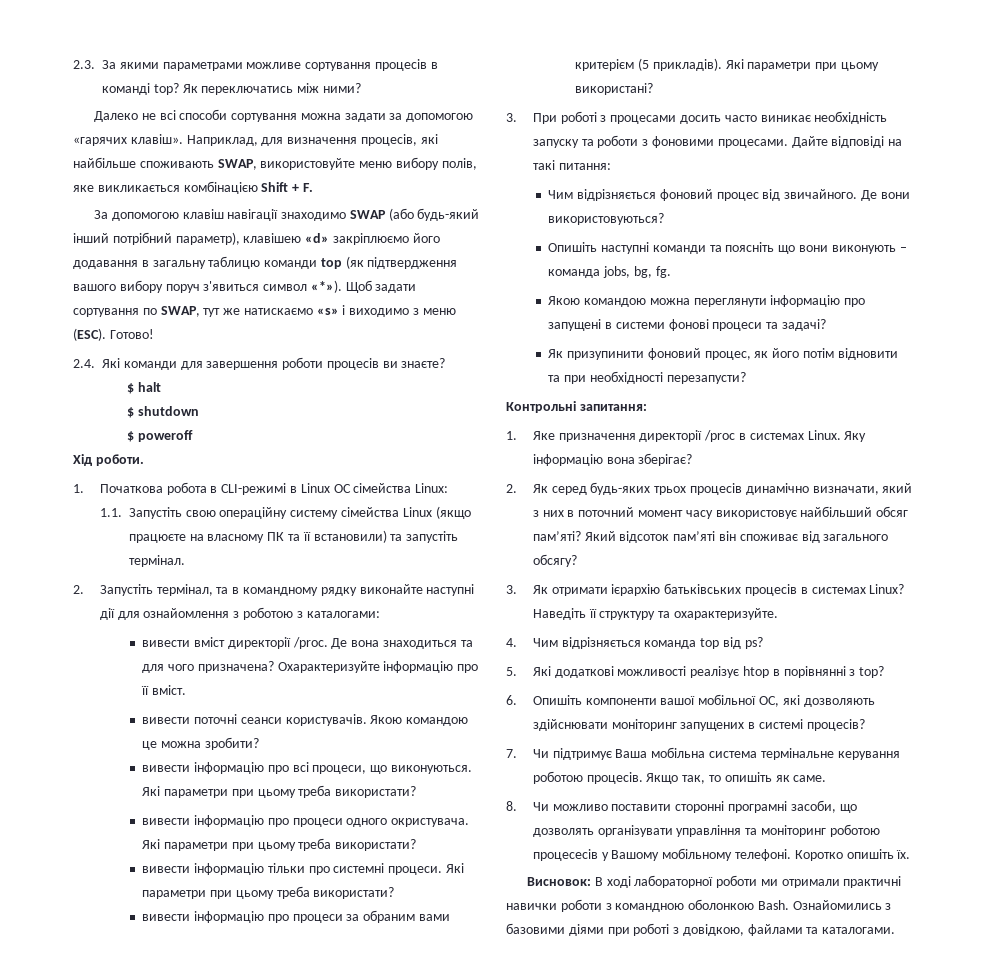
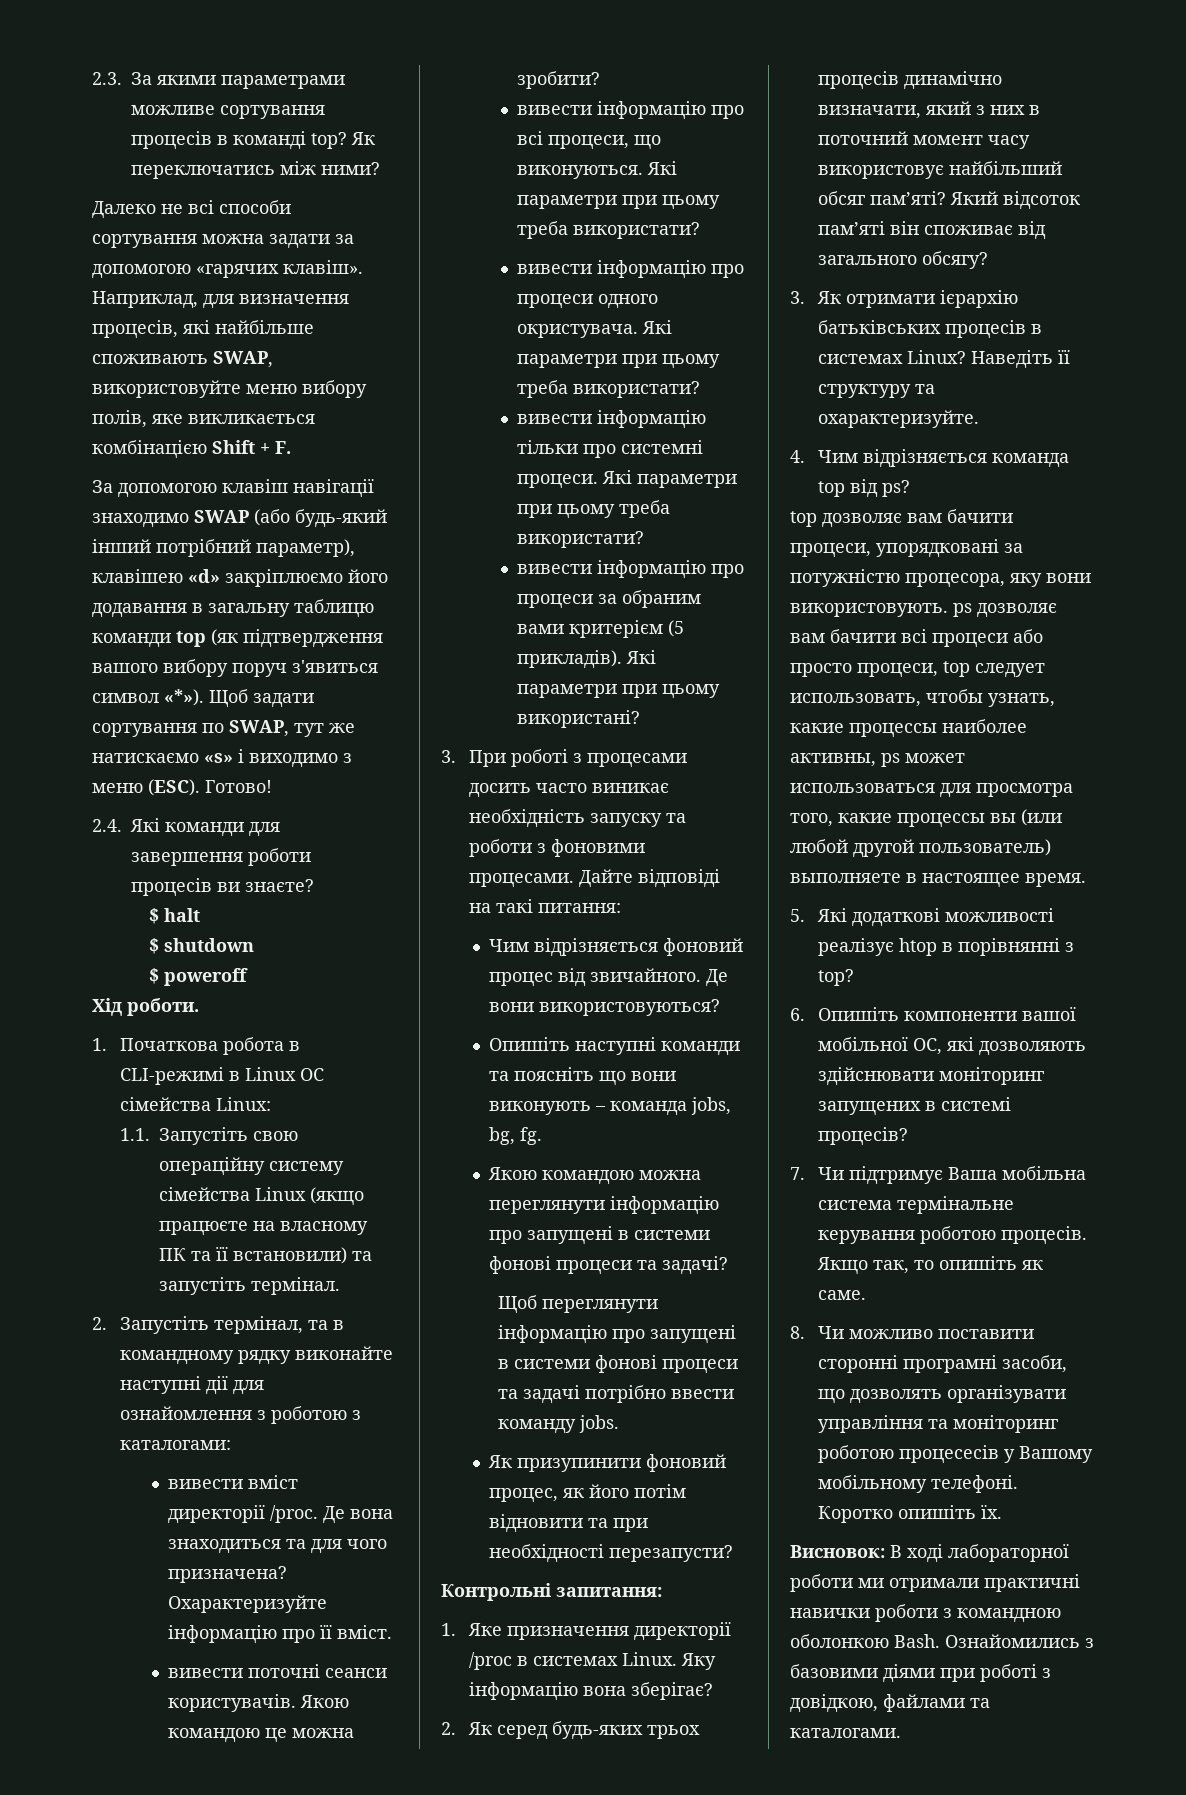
+ Щоб переглянути інформацію про запущені в системи фонові процеси та задачі потрібно ввести команду jobs.
+ top дозволяє вам бачити процеси, упорядковані за потужністю процесора, яку вони використовують. ps дозволяє вам бачити всі процеси або просто процеси, top следует использовать, чтобы узнать, какие процессы наиболее активны, ps может использоваться для просмотра того, какие процессы вы (или любой другой пользователь) выполняете в настоящее время.

